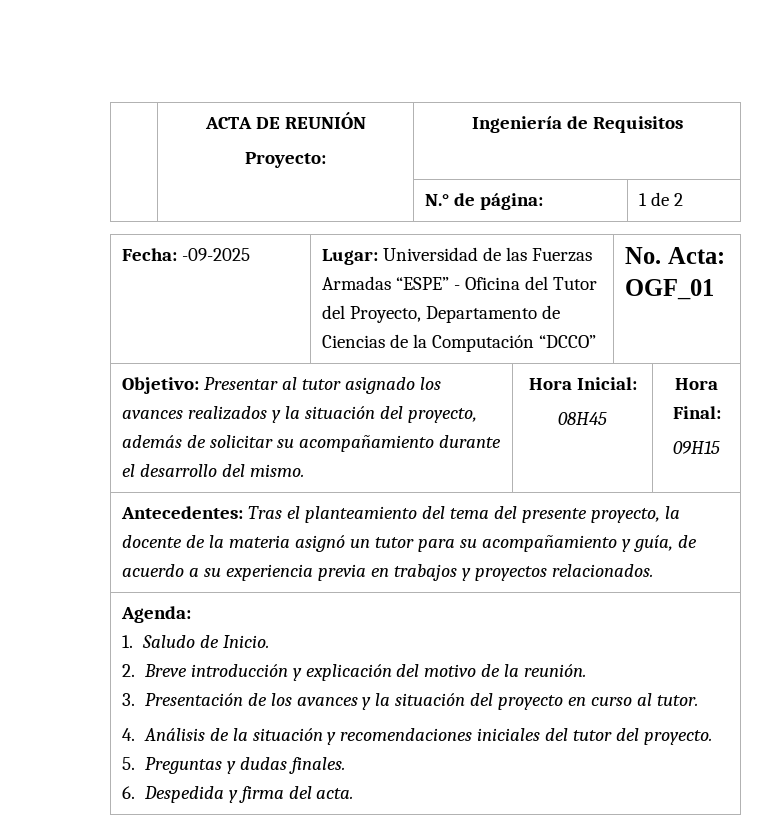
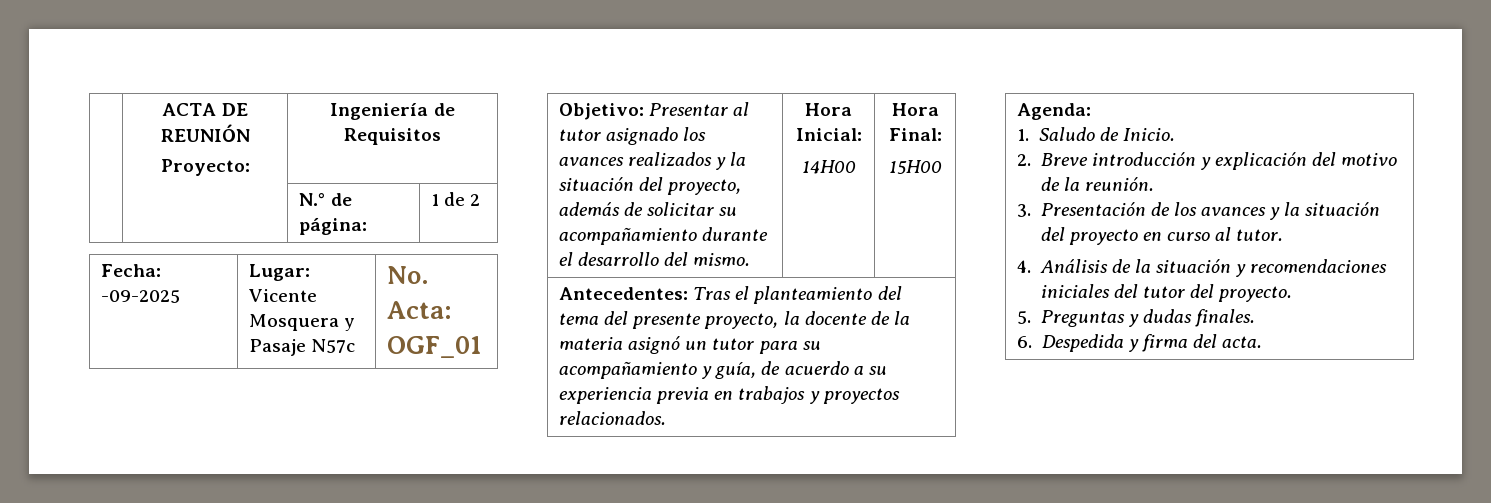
- Fecha: -09-2025 | Lugar: Universidad de las Fuerzas Armadas “ESPE” - Oficina del Tutor del Proyecto, Departamento de Ciencias de la Computación “DCCO” | No. Acta: OGF_01
+ Fecha: -09-2025 | Lugar: Vicente Mosquera y Pasaje N57c | No. Acta: OGF_01
  Objetivo: Presentar al tutor asignado los avances realizados y la situación del proyecto, además de solicitar su acompañamiento durante el desarrollo del mismo. | Hora Inicial:
- 08H45 | Hora Final:
- 09H15
+ 14H00 | Hora Final:
+ 15H00

